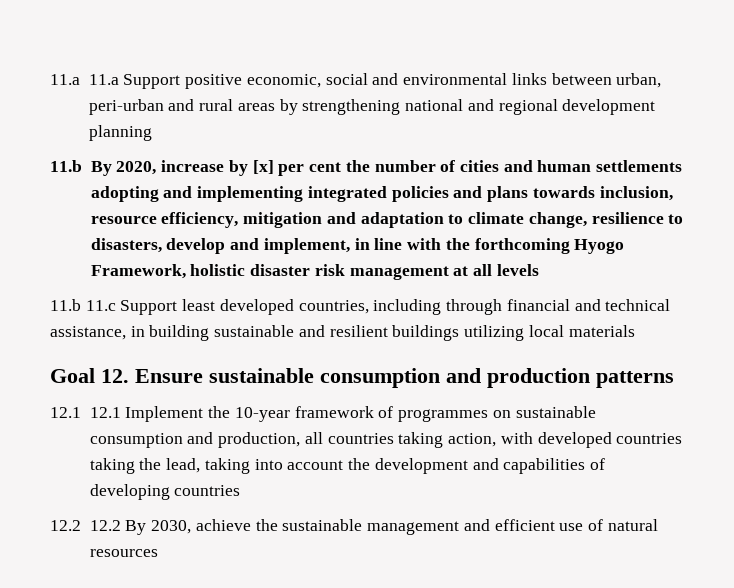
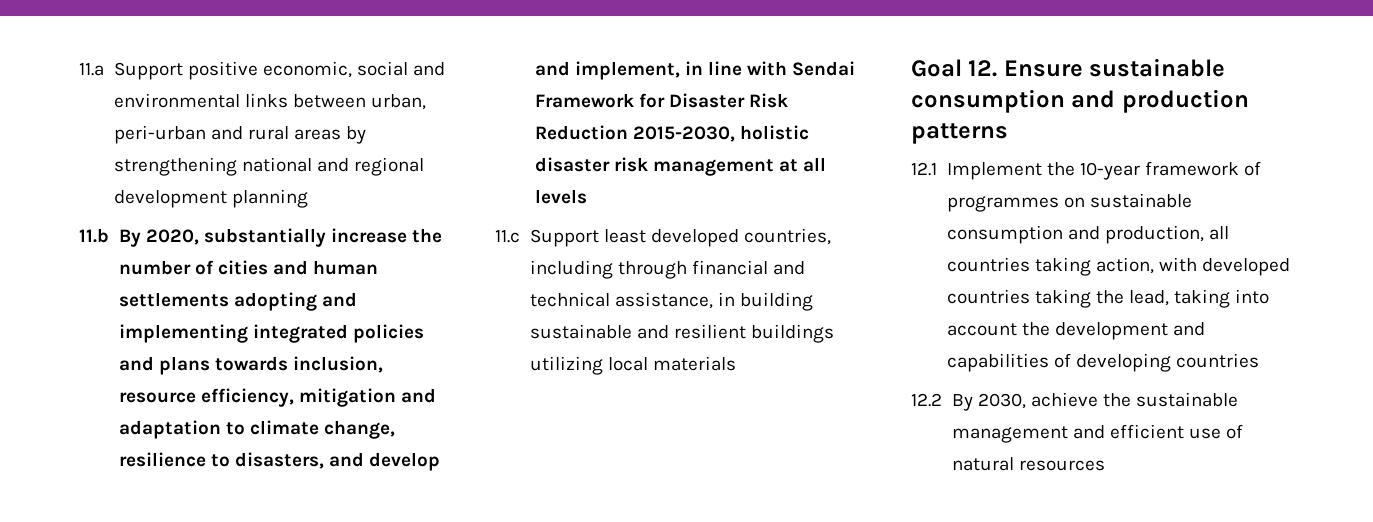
- 11.a 11.a Support positive economic, social and environmental links between urban, peri-urban and rural areas by strengthening national and regional development planning
+ 11.a Support positive economic, social and environmental links between urban, peri-urban and rural areas by strengthening national and regional development planning
- 11.b By 2020, increase by [x] per cent the number of cities and human settlements adopting and implementing integrated policies and plans towards inclusion, resource efficiency, mitigation and adaptation to climate change, resilience to disasters, develop and implement, in line with the forthcoming Hyogo Framework, holistic disaster risk management at all levels
+ 11.b By 2020, substantially increase the number of cities and human settlements adopting and implementing integrated policies and plans towards inclusion, resource efficiency, mitigation and adaptation to climate change, resilience to disasters, and develop and implement, in line with Sendai Framework for Disaster Risk Reduction 2015-2030, holistic disaster risk management at all levels
- 11.b 11.c Support least developed countries, including through financial and technical assistance, in building sustainable and resilient buildings utilizing local materials
+ 11.c Support least developed countries, including through financial and technical assistance, in building sustainable and resilient buildings utilizing local materials
- 12.1 12.1 Implement the 10-year framework of programmes on sustainable consumption and production, all countries taking action, with developed countries taking the lead, taking into account the development and capabilities of developing countries
+ 12.1 Implement the 10-year framework of programmes on sustainable consumption and production, all countries taking action, with developed countries taking the lead, taking into account the development and capabilities of developing countries
- 12.2 12.2 By 2030, achieve the sustainable management and efficient use of natural resources
+ 12.2 By 2030, achieve the sustainable management and efficient use of natural resources

